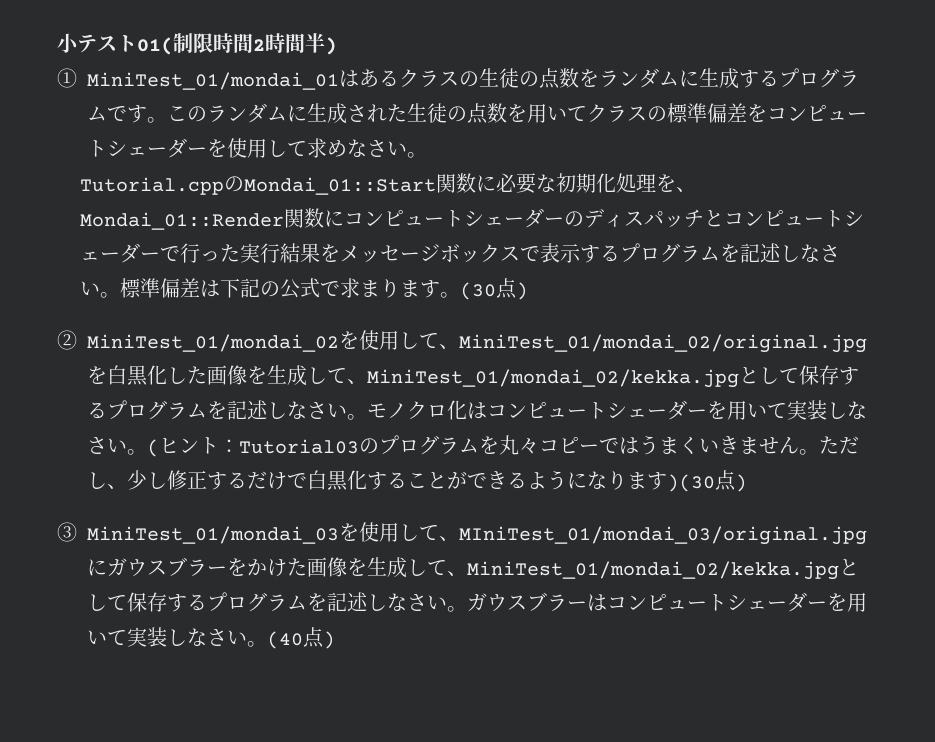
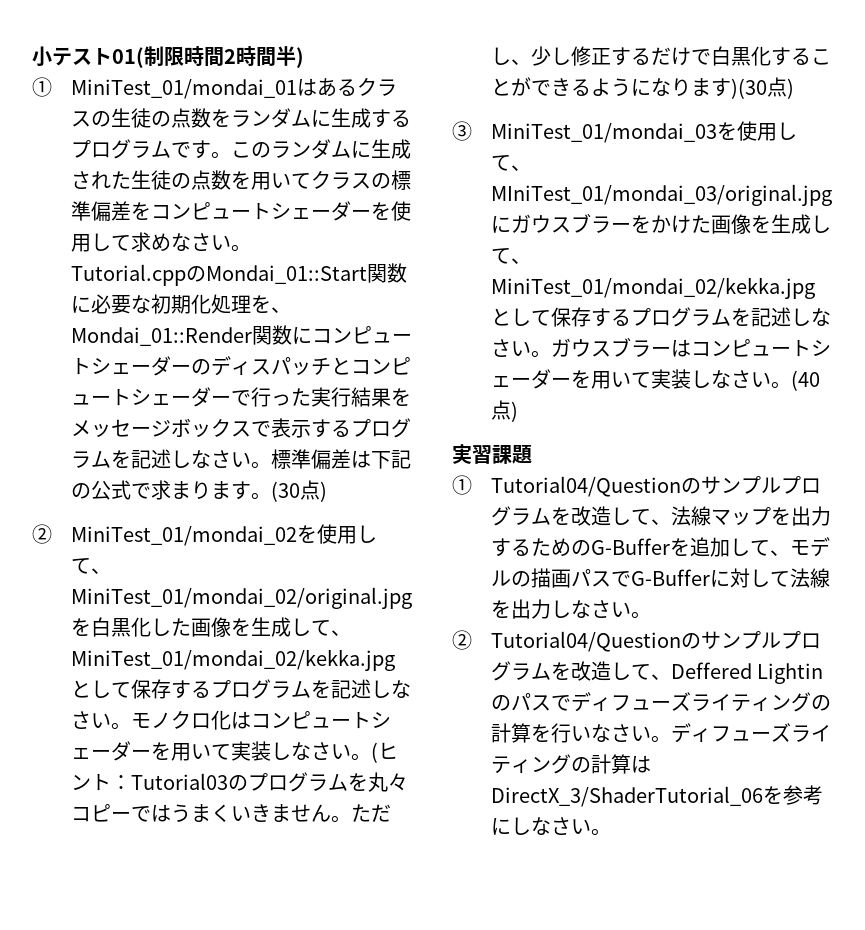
+ 実習課題
+ ① Tutorial04/Questionのサンプルプログラムを改造して、法線マップを出力するためのG-Bufferを追加して、モデルの描画パスでG-Bufferに対して法線を出力しなさい。
+ ② Tutorial04/Questionのサンプルプログラムを改造して、Deffered Lightinのパスでディフューズライティングの計算を行いなさい。ディフューズライティングの計算はDirectX_3/ShaderTutorial_06を参考にしなさい。

